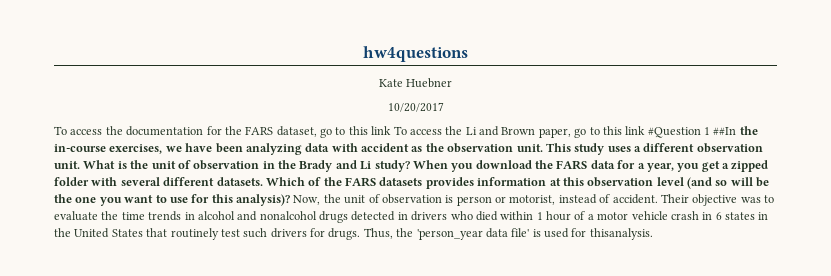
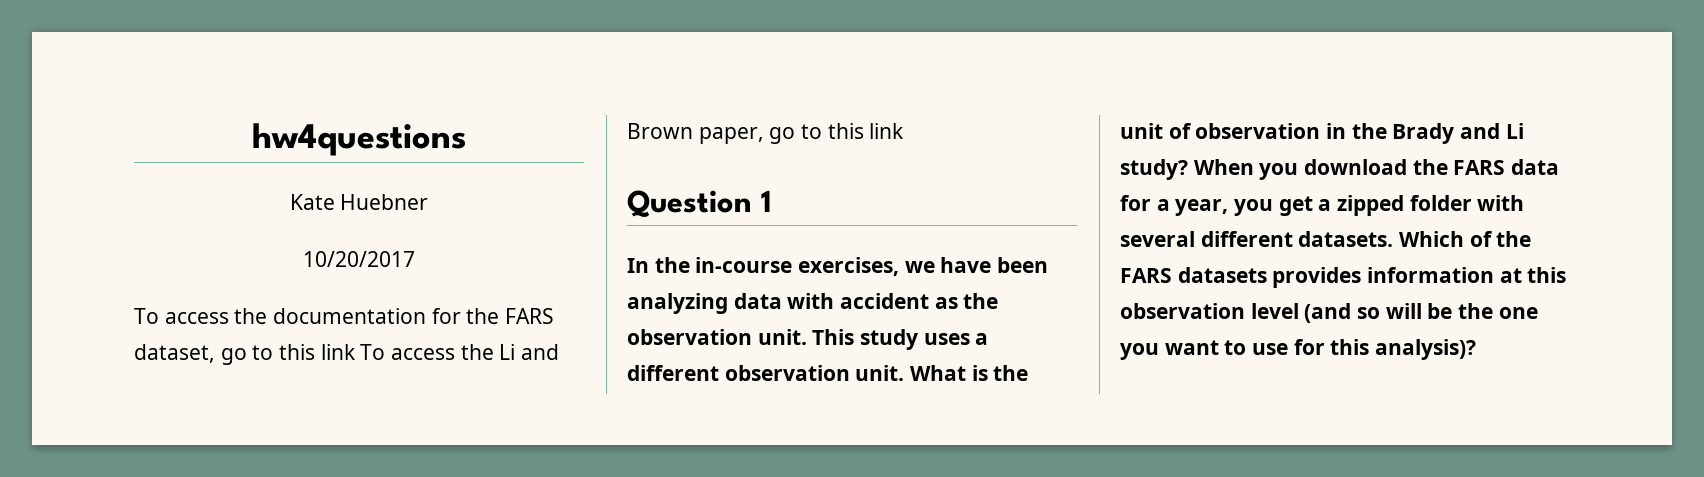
- To access the documentation for the FARS dataset, go to this link To access the Li and Brown paper, go to this link #Question 1 ##In the in-course exercises, we have been analyzing data with accident as the observation unit.
+ To access the documentation for the FARS dataset, go to this link To access the Li and Brown paper, go to this link
+ Question 1
+ In the in-course exercises, we have been analyzing data with accident as the observation unit.
- Now, the unit of observation is person or motorist, instead of accident. Their objective was to evaluate the time trends in alcohol and nonalcohol drugs detected in drivers who died within 1 hour of a motor vehicle crash in 6 states in the United States that routinely test such drivers for drugs. Thus, the 'person_year data file' is used for thisanalysis.

